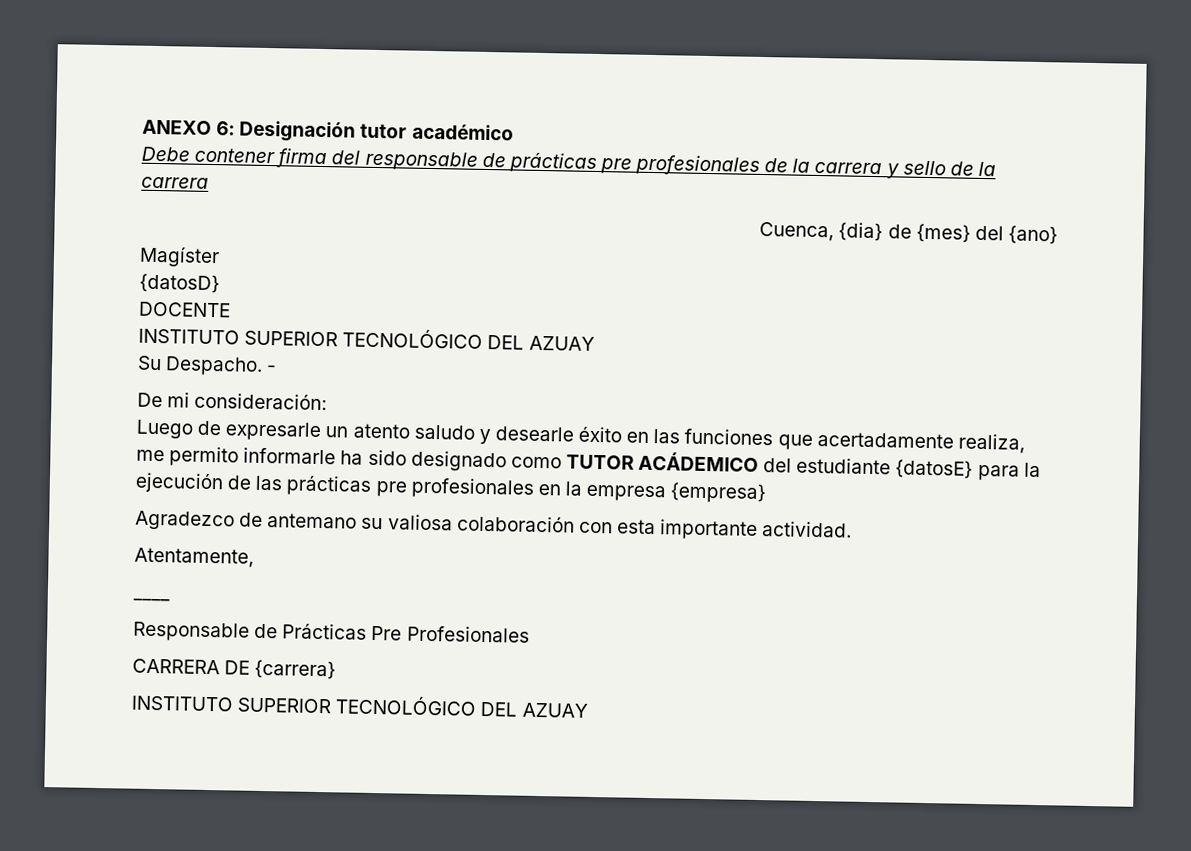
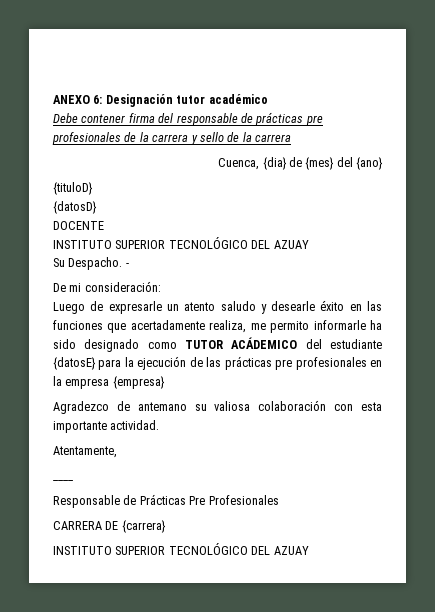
- Magíster
+ {tituloD}

